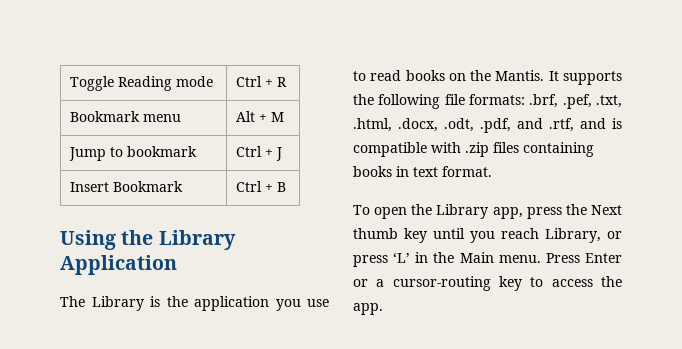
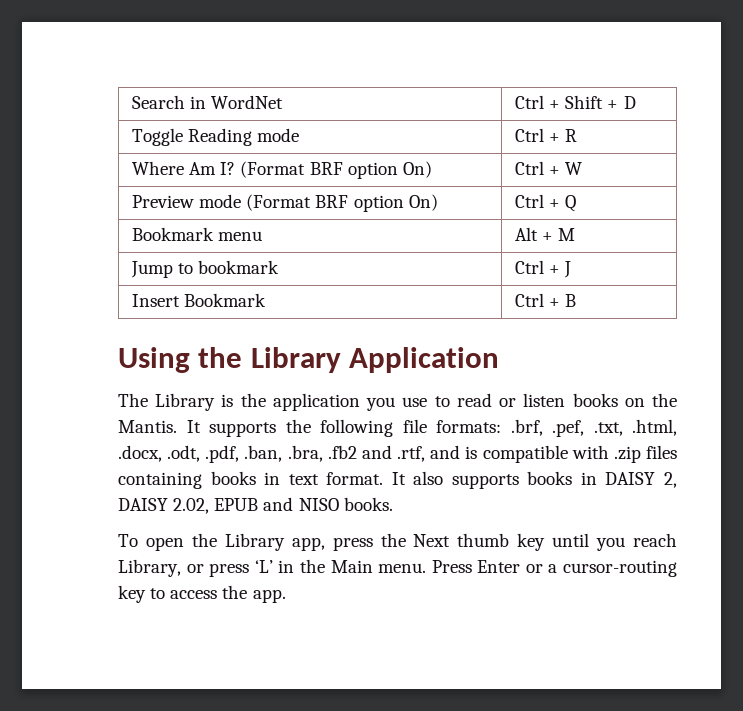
+ Search in WordNet | Ctrl + Shift + D
+ Where Am I? (Format BRF option On) | Ctrl + W
+ Preview mode (Format BRF option On) | Ctrl + Q
- The Library is the application you use to read books on the Mantis.
+ The Library is the application you use to read or listen books on the Mantis.
- It supports the following file formats: .brf, .pef, .txt, .html, .docx, .odt, .pdf, and .rtf, and is compatible with .zip files containing books in text format.
+ It supports the following file formats: .brf, .pef, .txt, .html, .docx, .odt, .pdf, .ban, .bra, .fb2 and .rtf, and is compatible with .zip files containing books in text format. It also supports books in DAISY 2, DAISY 2.02, EPUB and NISO books.

